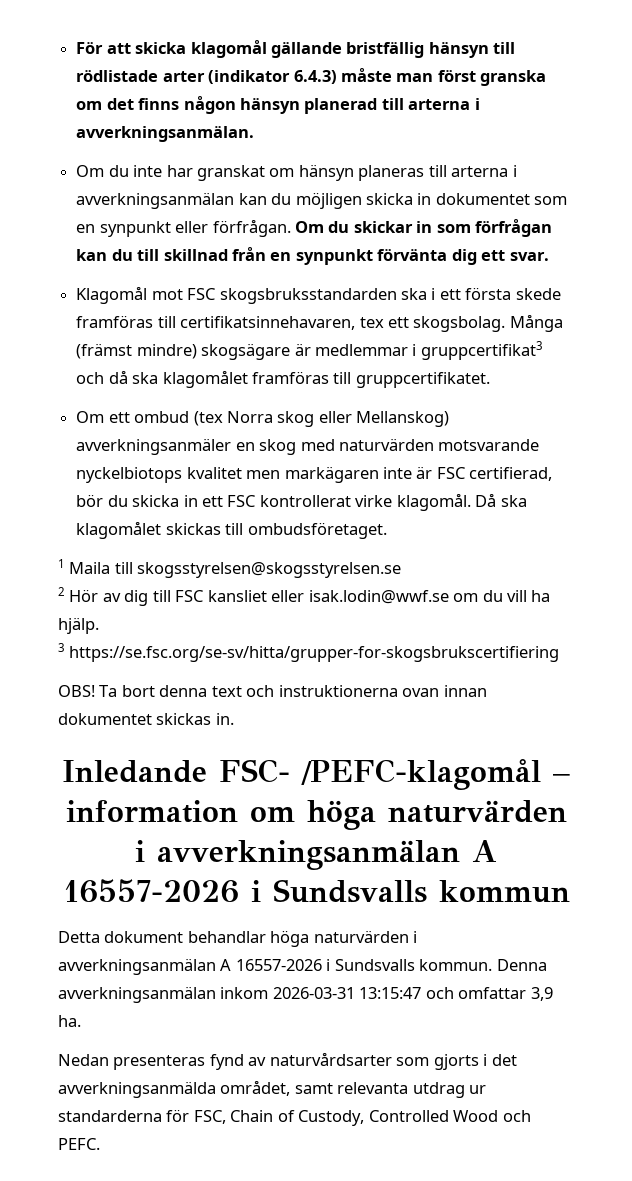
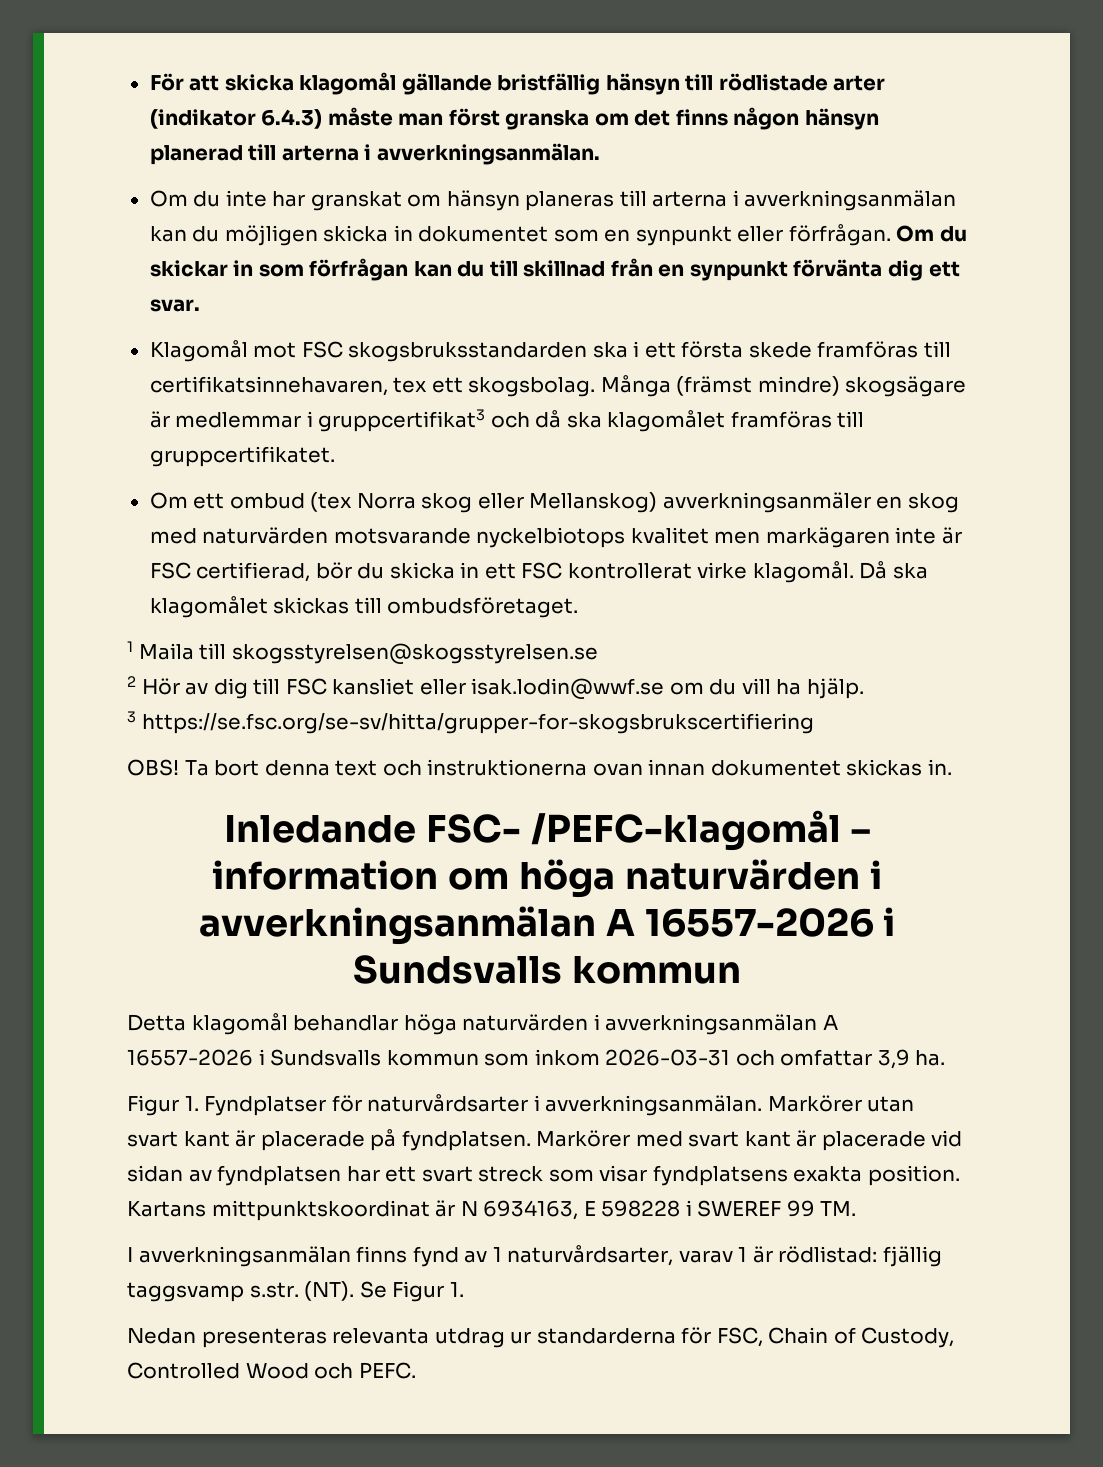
- Detta dokument behandlar höga naturvärden i avverkningsanmälan A 16557-2026 i Sundsvalls kommun. Denna avverkningsanmälan inkom 2026-03-31 13:15:47 och omfattar 3,9 ha.
+ Detta klagomål behandlar höga naturvärden i avverkningsanmälan A 16557-2026 i Sundsvalls kommun som inkom 2026-03-31 och omfattar 3,9 ha.
- Nedan presenteras fynd av naturvårdsarter som gjorts i det avverkningsanmälda området, samt relevanta utdrag ur standarderna för FSC, Chain of Custody, Controlled Wood och PEFC.
+ Figur 1. Fyndplatser för naturvårdsarter i avverkningsanmälan. Markörer utan svart kant är placerade på fyndplatsen. Markörer med svart kant är placerade vid sidan av fyndplatsen har ett svart streck som visar fyndplatsens exakta position. Kartans mittpunktskoordinat är N 6934163, E 598228 i SWEREF 99 TM.
+ I avverkningsanmälan finns fynd av 1 naturvårdsarter, varav 1 är rödlistad: fjällig taggsvamp s.str. (NT). Se Figur 1.
+ Nedan presenteras relevanta utdrag ur standarderna för FSC, Chain of Custody, Controlled Wood och PEFC.

